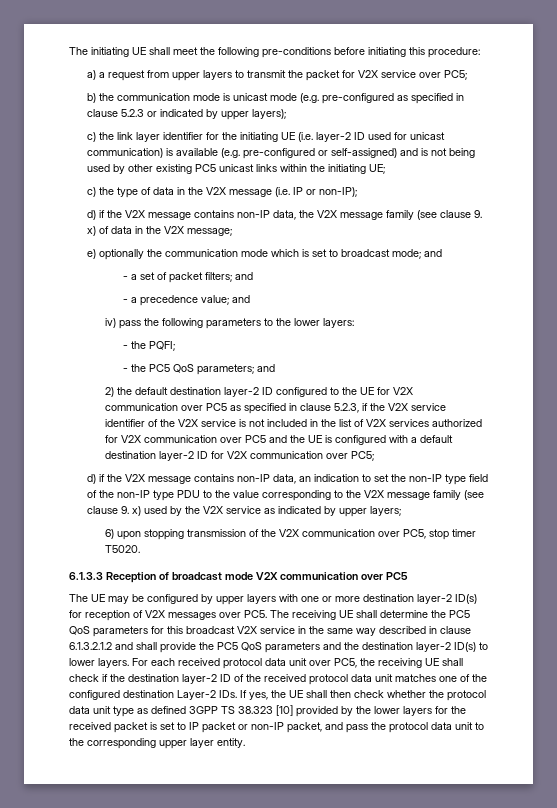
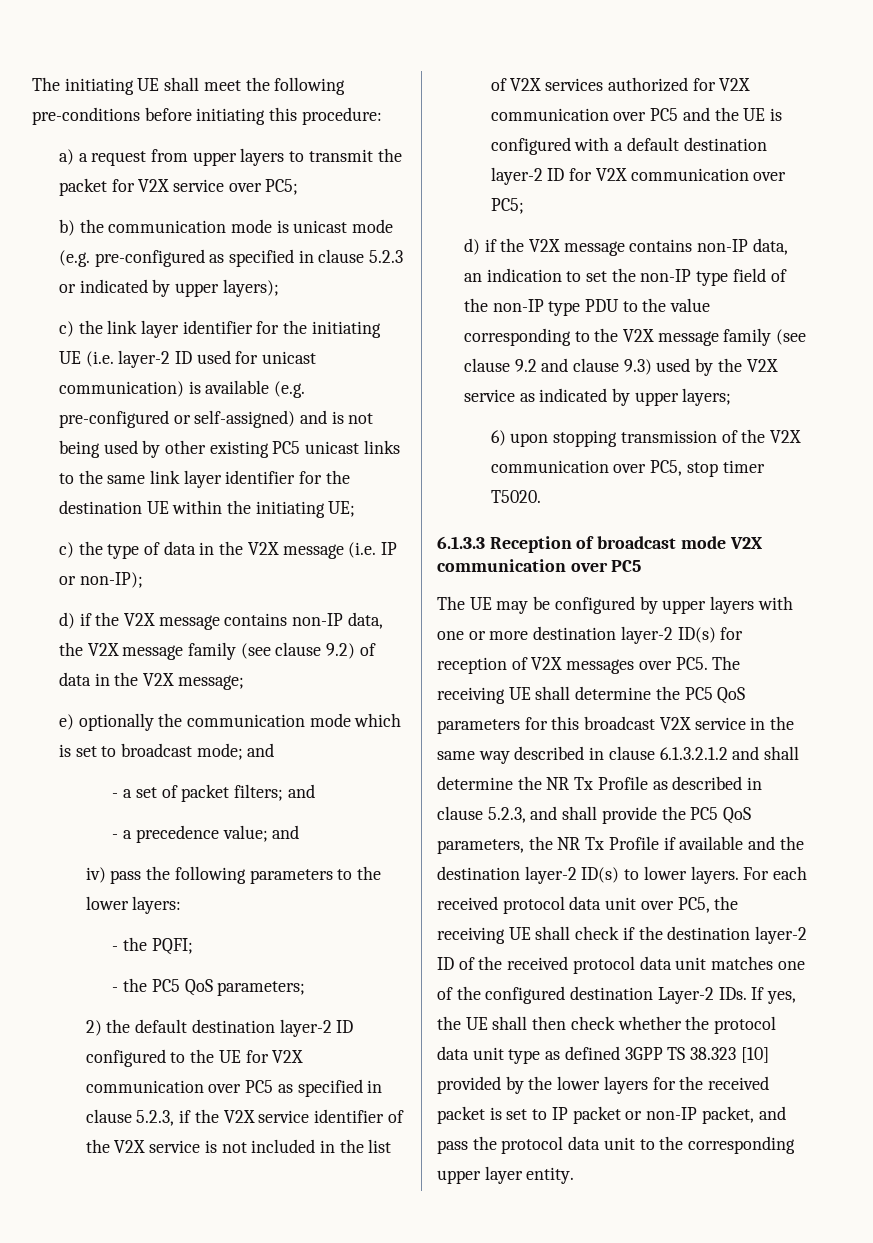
- c) the link layer identifier for the initiating UE (i.e. layer-2 ID used for unicast communication) is available (e.g. pre-configured or self-assigned) and is not being used by other existing PC5 unicast links within the initiating UE;
+ c) the link layer identifier for the initiating UE (i.e. layer-2 ID used for unicast communication) is available (e.g. pre-configured or self-assigned) and is not being used by other existing PC5 unicast links to the same link layer identifier for the destination UE within the initiating UE;
- d) if the V2X message contains non-IP data, the V2X message family (see clause 9. x) of data in the V2X message;
+ d) if the V2X message contains non-IP data, the V2X message family (see clause 9.2) of data in the V2X message;
- - the PC5 QoS parameters; and
+ - the PC5 QoS parameters;
- d) if the V2X message contains non-IP data, an indication to set the non-IP type field of the non-IP type PDU to the value corresponding to the V2X message family (see clause 9. x) used by the V2X service as indicated by upper layers;
+ d) if the V2X message contains non-IP data, an indication to set the non-IP type field of the non-IP type PDU to the value corresponding to the V2X message family (see clause 9.2 and clause 9.3) used by the V2X service as indicated by upper layers;
- The UE may be configured by upper layers with one or more destination layer-2 ID(s) for reception of V2X messages over PC5. The receiving UE shall determine the PC5 QoS parameters for this broadcast V2X service in the same way described in clause 6.1.3.2.1.2 and shall provide the PC5 QoS parameters and the destination layer-2 ID(s) to lower layers.
+ The UE may be configured by upper layers with one or more destination layer-2 ID(s) for reception of V2X messages over PC5. The receiving UE shall determine the PC5 QoS parameters for this broadcast V2X service in the same way described in clause 6.1.3.2.1.2 and shall determine the NR Tx Profile as described in clause 5.2.3, and shall provide the PC5 QoS parameters, the NR Tx Profile if available and the destination layer-2 ID(s) to lower layers.

